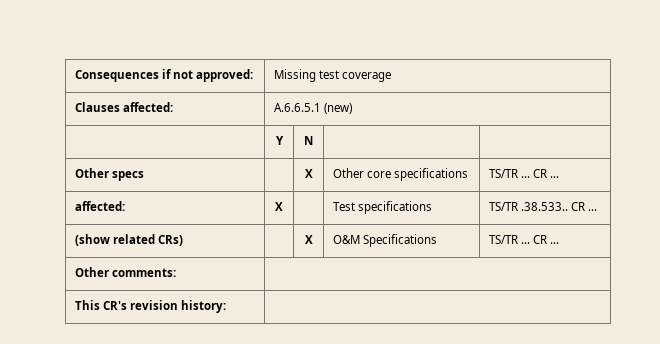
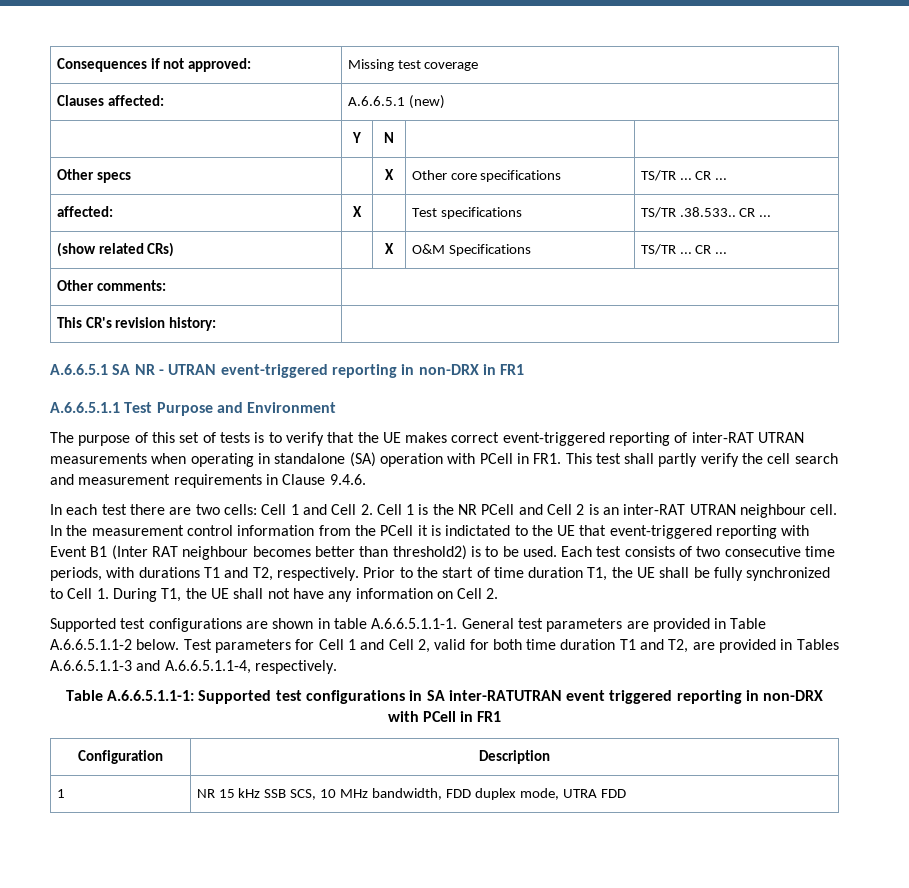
+ A.6.6.5.1 SA NR - UTRAN event-triggered reporting in non-DRX in FR1
+ A.6.6.5.1.1 Test Purpose and Environment
+ The purpose of this set of tests is to verify that the UE makes correct event-triggered reporting of inter-RAT UTRAN measurements when operating in standalone (SA) operation with PCell in FR1. This test shall partly verify the cell search and measurement requirements in Clause 9.4.6.
+ In each test there are two cells: Cell 1 and Cell 2. Cell 1 is the NR PCell and Cell 2 is an inter-RAT UTRAN neighbour cell. In the measurement control information from the PCell it is indictated to the UE that event-triggered reporting with Event B1 (Inter RAT neighbour becomes better than threshold2) is to be used. Each test consists of two consecutive time periods, with durations T1 and T2, respectively. Prior to the start of time duration T1, the UE shall be fully synchronized to Cell 1. During T1, the UE shall not have any information on Cell 2.
+ Supported test configurations are shown in table A.6.6.5.1.1-1. General test parameters are provided in Table A.6.6.5.1.1-2 below. Test parameters for Cell 1 and Cell 2, valid for both time duration T1 and T2, are provided in Tables A.6.6.5.1.1-3 and A.6.6.5.1.1-4, respectively.
+ Table A.6.6.5.1.1-1: Supported test configurations in SA inter-RATUTRAN event triggered reporting in non-DRX with PCell in FR1
+ Configuration | Description
+ 1 | NR 15 kHz SSB SCS, 10 MHz bandwidth, FDD duplex mode, UTRA FDD

